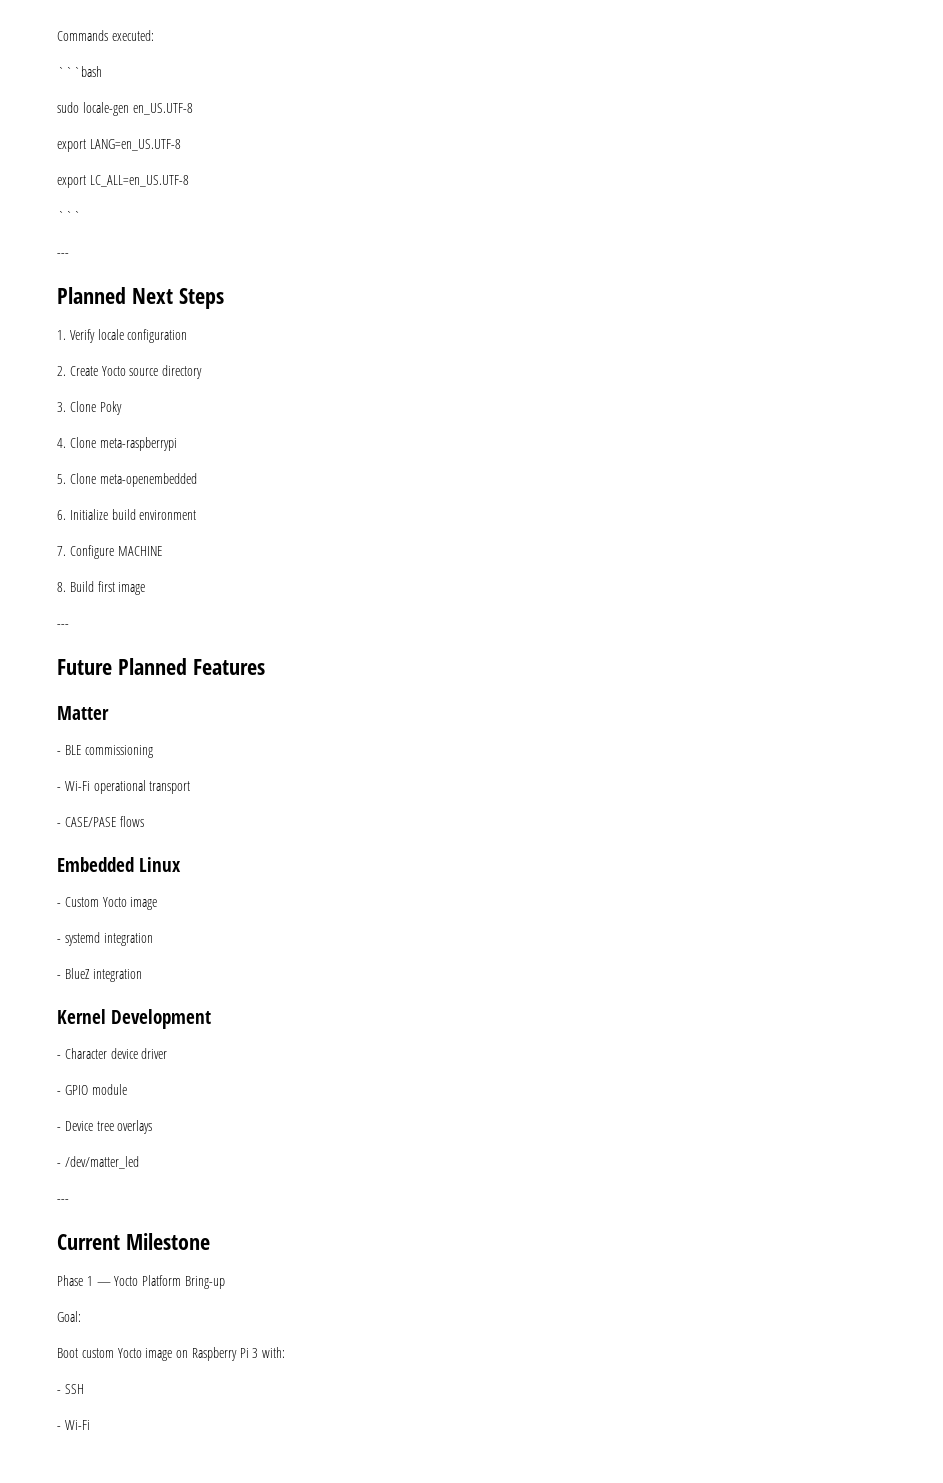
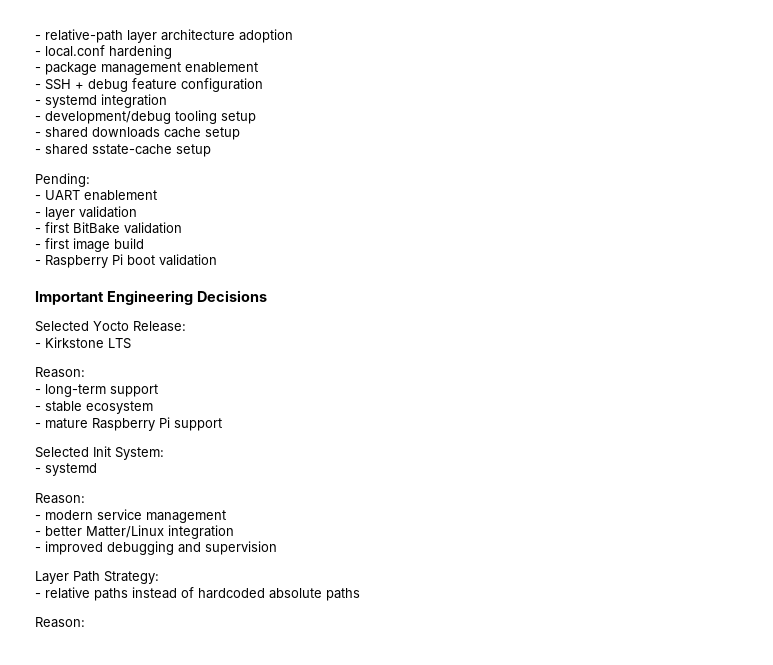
- Commands executed:
- ```bash
- sudo locale-gen en_US.UTF-8
- export LANG=en_US.UTF-8
- export LC_ALL=en_US.UTF-8
- ```
- ---
- Planned Next Steps
- 1. Verify locale configuration
- 2. Create Yocto source directory
- 3. Clone Poky
- 4. Clone meta-raspberrypi
- 5. Clone meta-openembedded
- 6. Initialize build environment
- 7. Configure MACHINE
- 8. Build first image
- ---
- Future Planned Features
- Matter
- - BLE commissioning
- - Wi-Fi operational transport
- - CASE/PASE flows
- Embedded Linux
- - Custom Yocto image
+ - relative-path layer architecture adoption
+ - local.conf hardening
+ - package management enablement
+ - SSH + debug feature configuration
  - systemd integration
- - BlueZ integration
- Kernel Development
- - Character device driver
- - GPIO module
- - Device tree overlays
- - /dev/matter_led
- ---
- Current Milestone
- Phase 1 — Yocto Platform Bring-up
- Goal:
- Boot custom Yocto image on Raspberry Pi 3 with:
- - SSH
- - Wi-Fi
+ - development/debug tooling setup
+ - shared downloads cache setup
+ - shared sstate-cache setup
+ Pending:
+ - UART enablement
+ - layer validation
+ - first BitBake validation
+ - first image build
+ - Raspberry Pi boot validation
+ Important Engineering Decisions
+ Selected Yocto Release:
+ - Kirkstone LTS
+ Reason:
+ - long-term support
+ - stable ecosystem
+ - mature Raspberry Pi support
+ Selected Init System:
+ - systemd
+ Reason:
+ - modern service management
+ - better Matter/Linux integration
+ - improved debugging and supervision
+ Layer Path Strategy:
+ - relative paths instead of hardcoded absolute paths
+ Reason:

